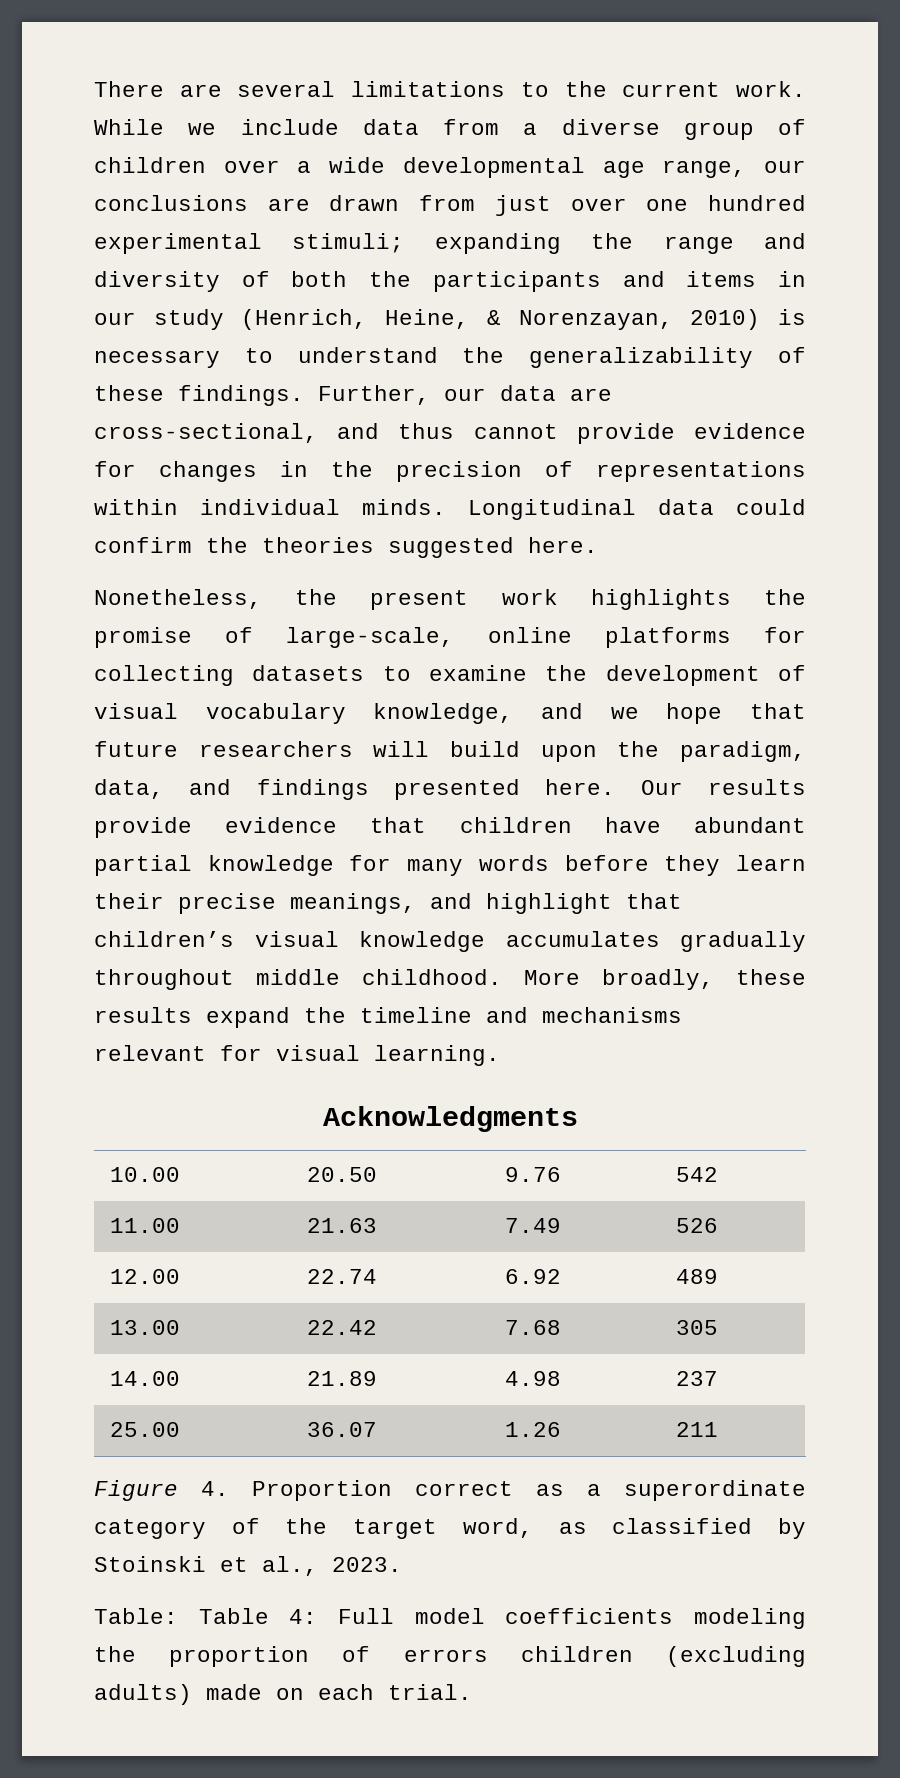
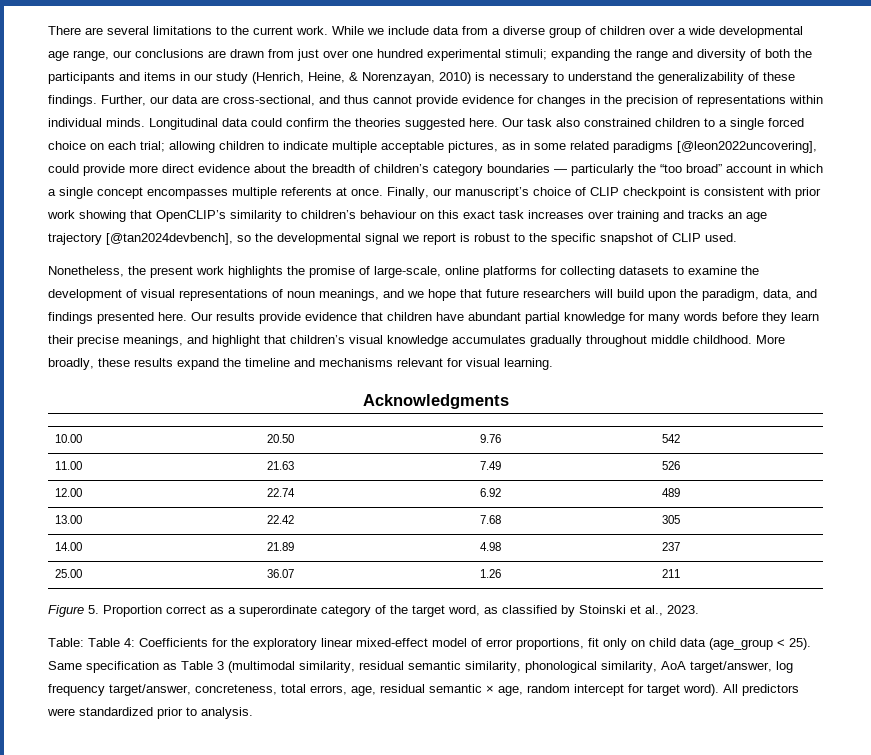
+ Our task also constrained children to a single forced choice on each trial; allowing children to indicate multiple acceptable pictures, as in some related paradigms [@leon2022uncovering], could provide more direct evidence about the breadth of children’s category boundaries — particularly the “too broad” account in which a single concept encompasses multiple referents at once. Finally, our manuscript’s choice of CLIP checkpoint is consistent with prior work showing that OpenCLIP’s similarity to children’s behaviour on this exact task increases over training and tracks an age trajectory [@tan2024devbench], so the developmental signal we report is robust to the specific snapshot of CLIP used.
- Nonetheless, the present work highlights the promise of large-scale, online platforms for collecting datasets to examine the development of visual vocabulary knowledge, and we hope that future researchers will build upon the paradigm, data, and findings presented here.
+ Nonetheless, the present work highlights the promise of large-scale, online platforms for collecting datasets to examine the development of visual representations of noun meanings, and we hope that future researchers will build upon the paradigm, data, and findings presented here.
- Figure 4. Proportion correct as a superordinate category of the target word, as classified by Stoinski et al., 2023.
+ Figure 5. Proportion correct as a superordinate category of the target word, as classified by Stoinski et al., 2023.
- Table: Table 4: Full model coefficients modeling the proportion of errors children (excluding adults) made on each trial.
+ Table: Table 4: Coefficients for the exploratory linear mixed-effect model of error proportions, fit only on child data (age_group < 25). Same specification as Table 3 (multimodal similarity, residual semantic similarity, phonological similarity, AoA target/answer, log frequency target/answer, concreteness, total errors, age, residual semantic × age, random intercept for target word). All predictors were standardized prior to analysis.

